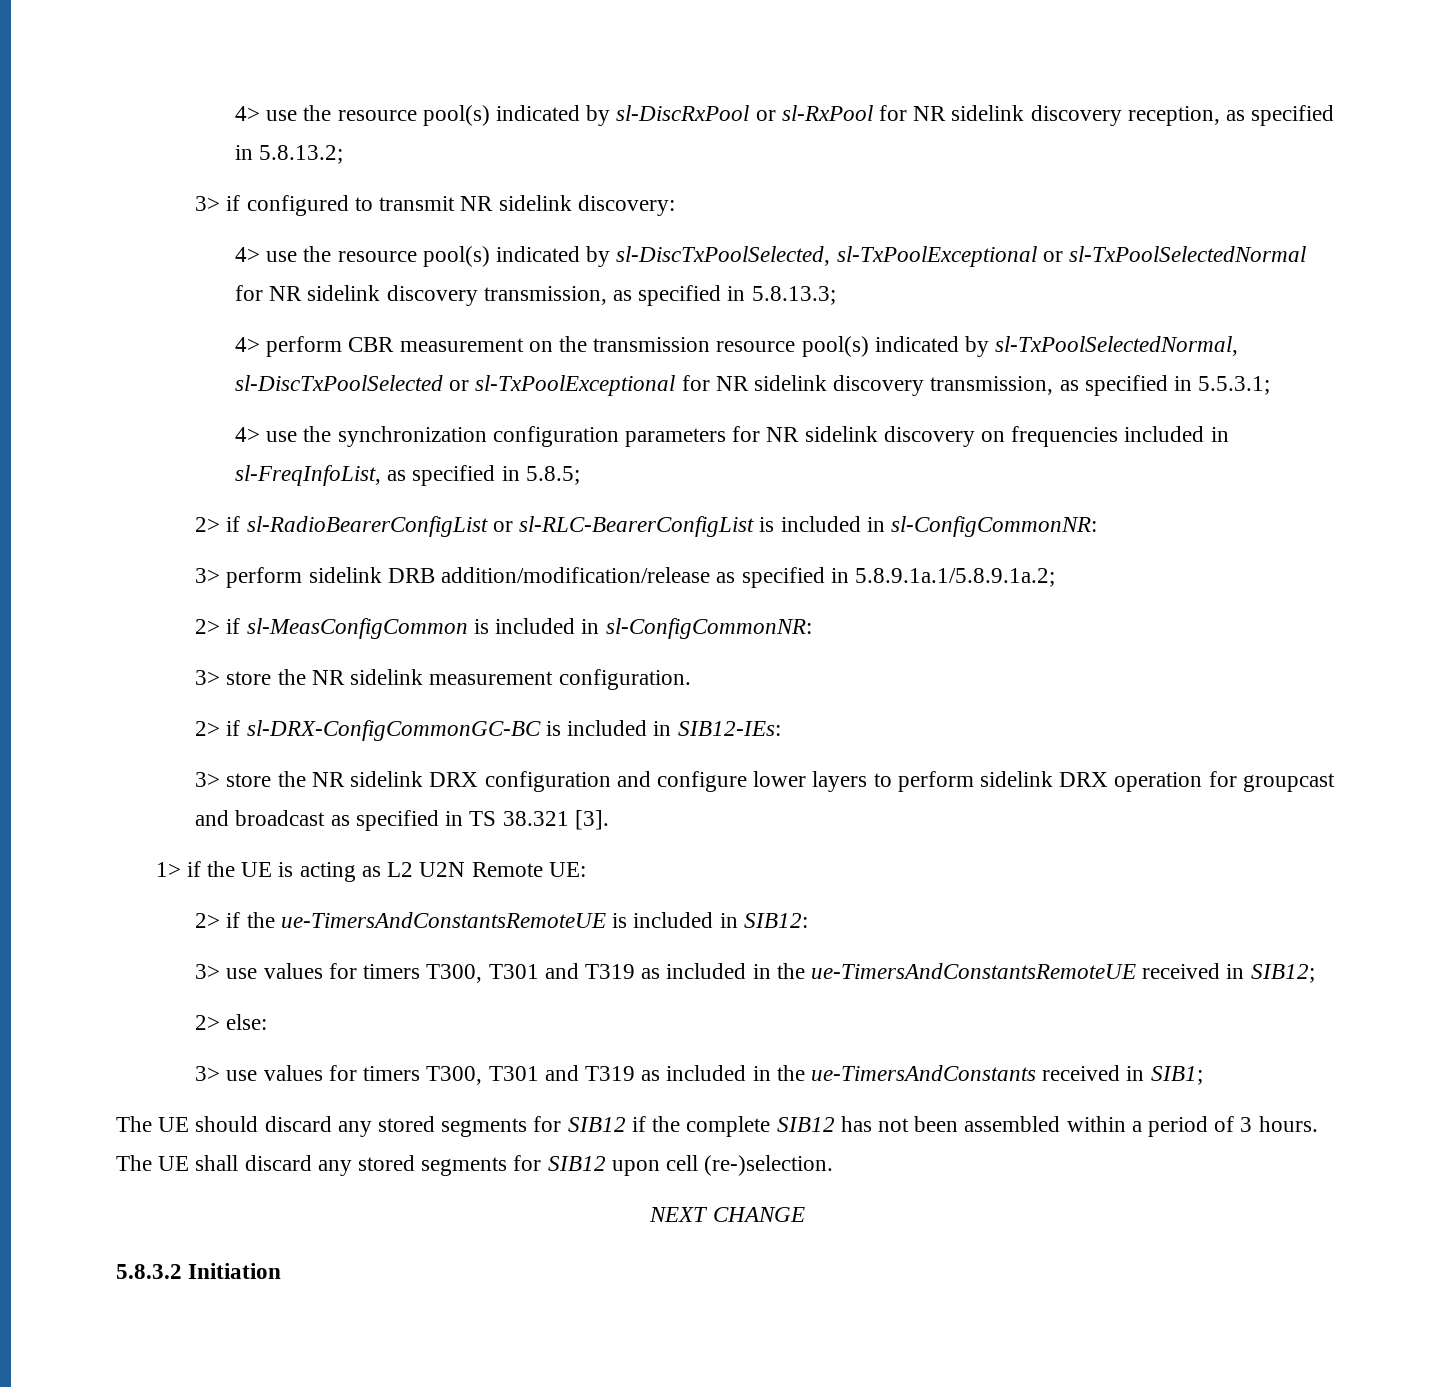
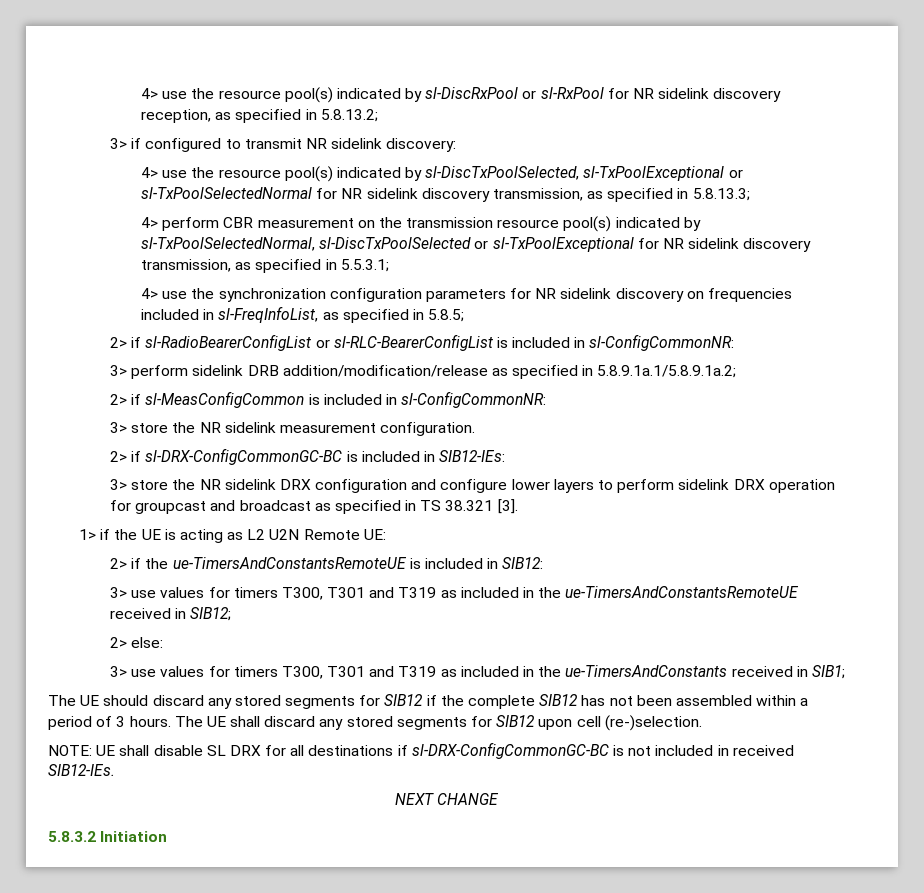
+ NOTE: UE shall disable SL DRX for all destinations if sl-DRX-ConfigCommonGC-BC is not included in received SIB12-IEs.

